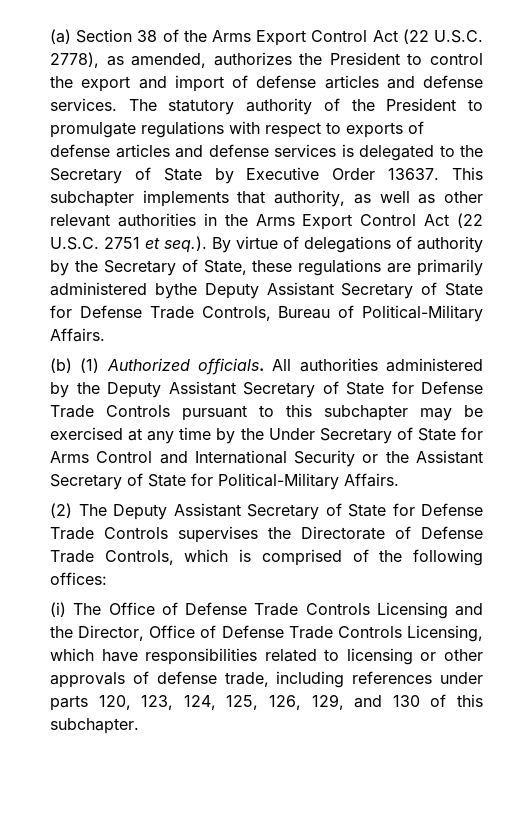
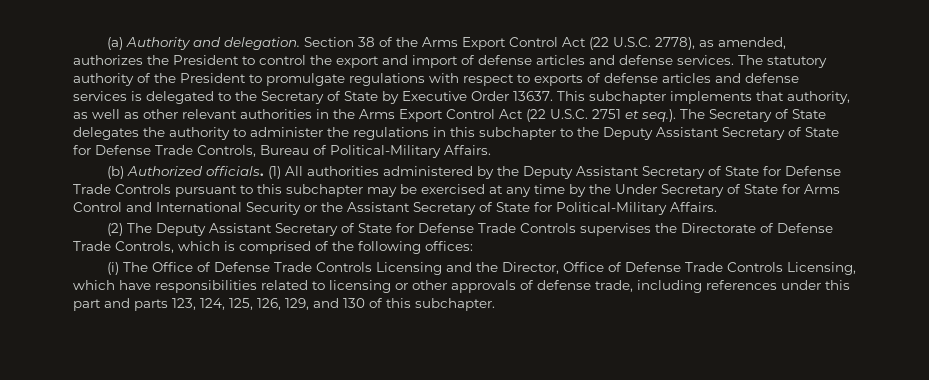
- (a) Section 38 of the Arms Export Control Act (22 U.S.C. 2778), as amended, authorizes the President to control the export and import of defense articles and defense services.
+ (a) Authority and delegation. Section 38 of the Arms Export Control Act (22 U.S.C. 2778), as amended, authorizes the President to control the export and import of defense articles and defense services.
- This subchapter implements that authority, as well as other relevant authorities in the Arms Export Control Act (22 U.S.C. 2751 et seq.). By virtue of delegations of authority by the Secretary of State, these regulations are primarily administered bythe Deputy Assistant Secretary of State for Defense Trade Controls, Bureau of Political-Military Affairs.
+ This subchapter implements that authority, as well as other relevant authorities in the Arms Export Control Act (22 U.S.C. 2751 et seq.). The Secretary of State delegates the authority to administer the regulations in this subchapter to the Deputy Assistant Secretary of State for Defense Trade Controls, Bureau of Political-Military Affairs.
- (b) (1) Authorized officials.
+ (b) Authorized officials.
- All authorities administered by the Deputy Assistant Secretary of State for Defense Trade Controls pursuant to this subchapter may be exercised at any time by the Under Secretary of State for Arms Control and International Security or the Assistant Secretary of State for Political-Military Affairs.
+ (1) All authorities administered by the Deputy Assistant Secretary of State for Defense Trade Controls pursuant to this subchapter may be exercised at any time by the Under Secretary of State for Arms Control and International Security or the Assistant Secretary of State for Political-Military Affairs.
- (i) The Office of Defense Trade Controls Licensing and the Director, Office of Defense Trade Controls Licensing, which have responsibilities related to licensing or other approvals of defense trade, including references under parts 120, 123, 124, 125, 126, 129, and 130 of this subchapter.
+ (i) The Office of Defense Trade Controls Licensing and the Director, Office of Defense Trade Controls Licensing, which have responsibilities related to licensing or other approvals of defense trade, including references under this part and parts 123, 124, 125, 126, 129, and 130 of this subchapter.

